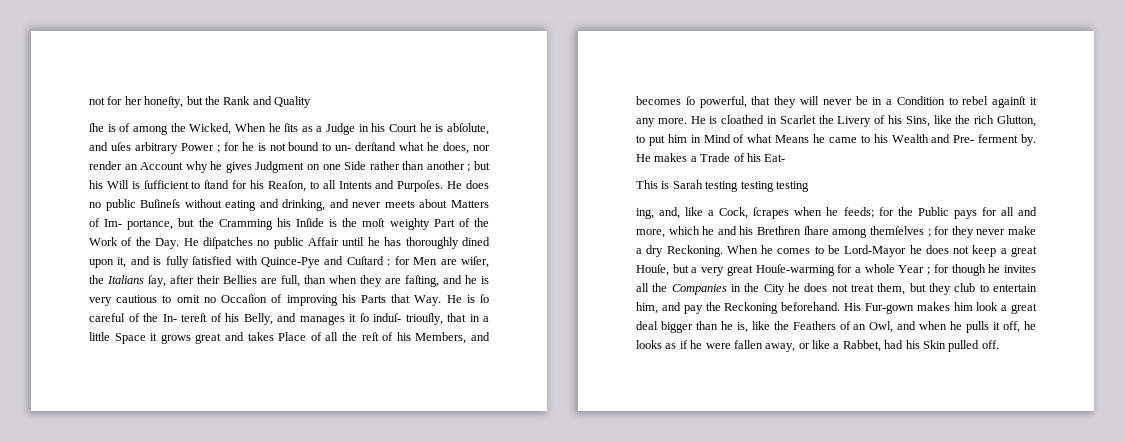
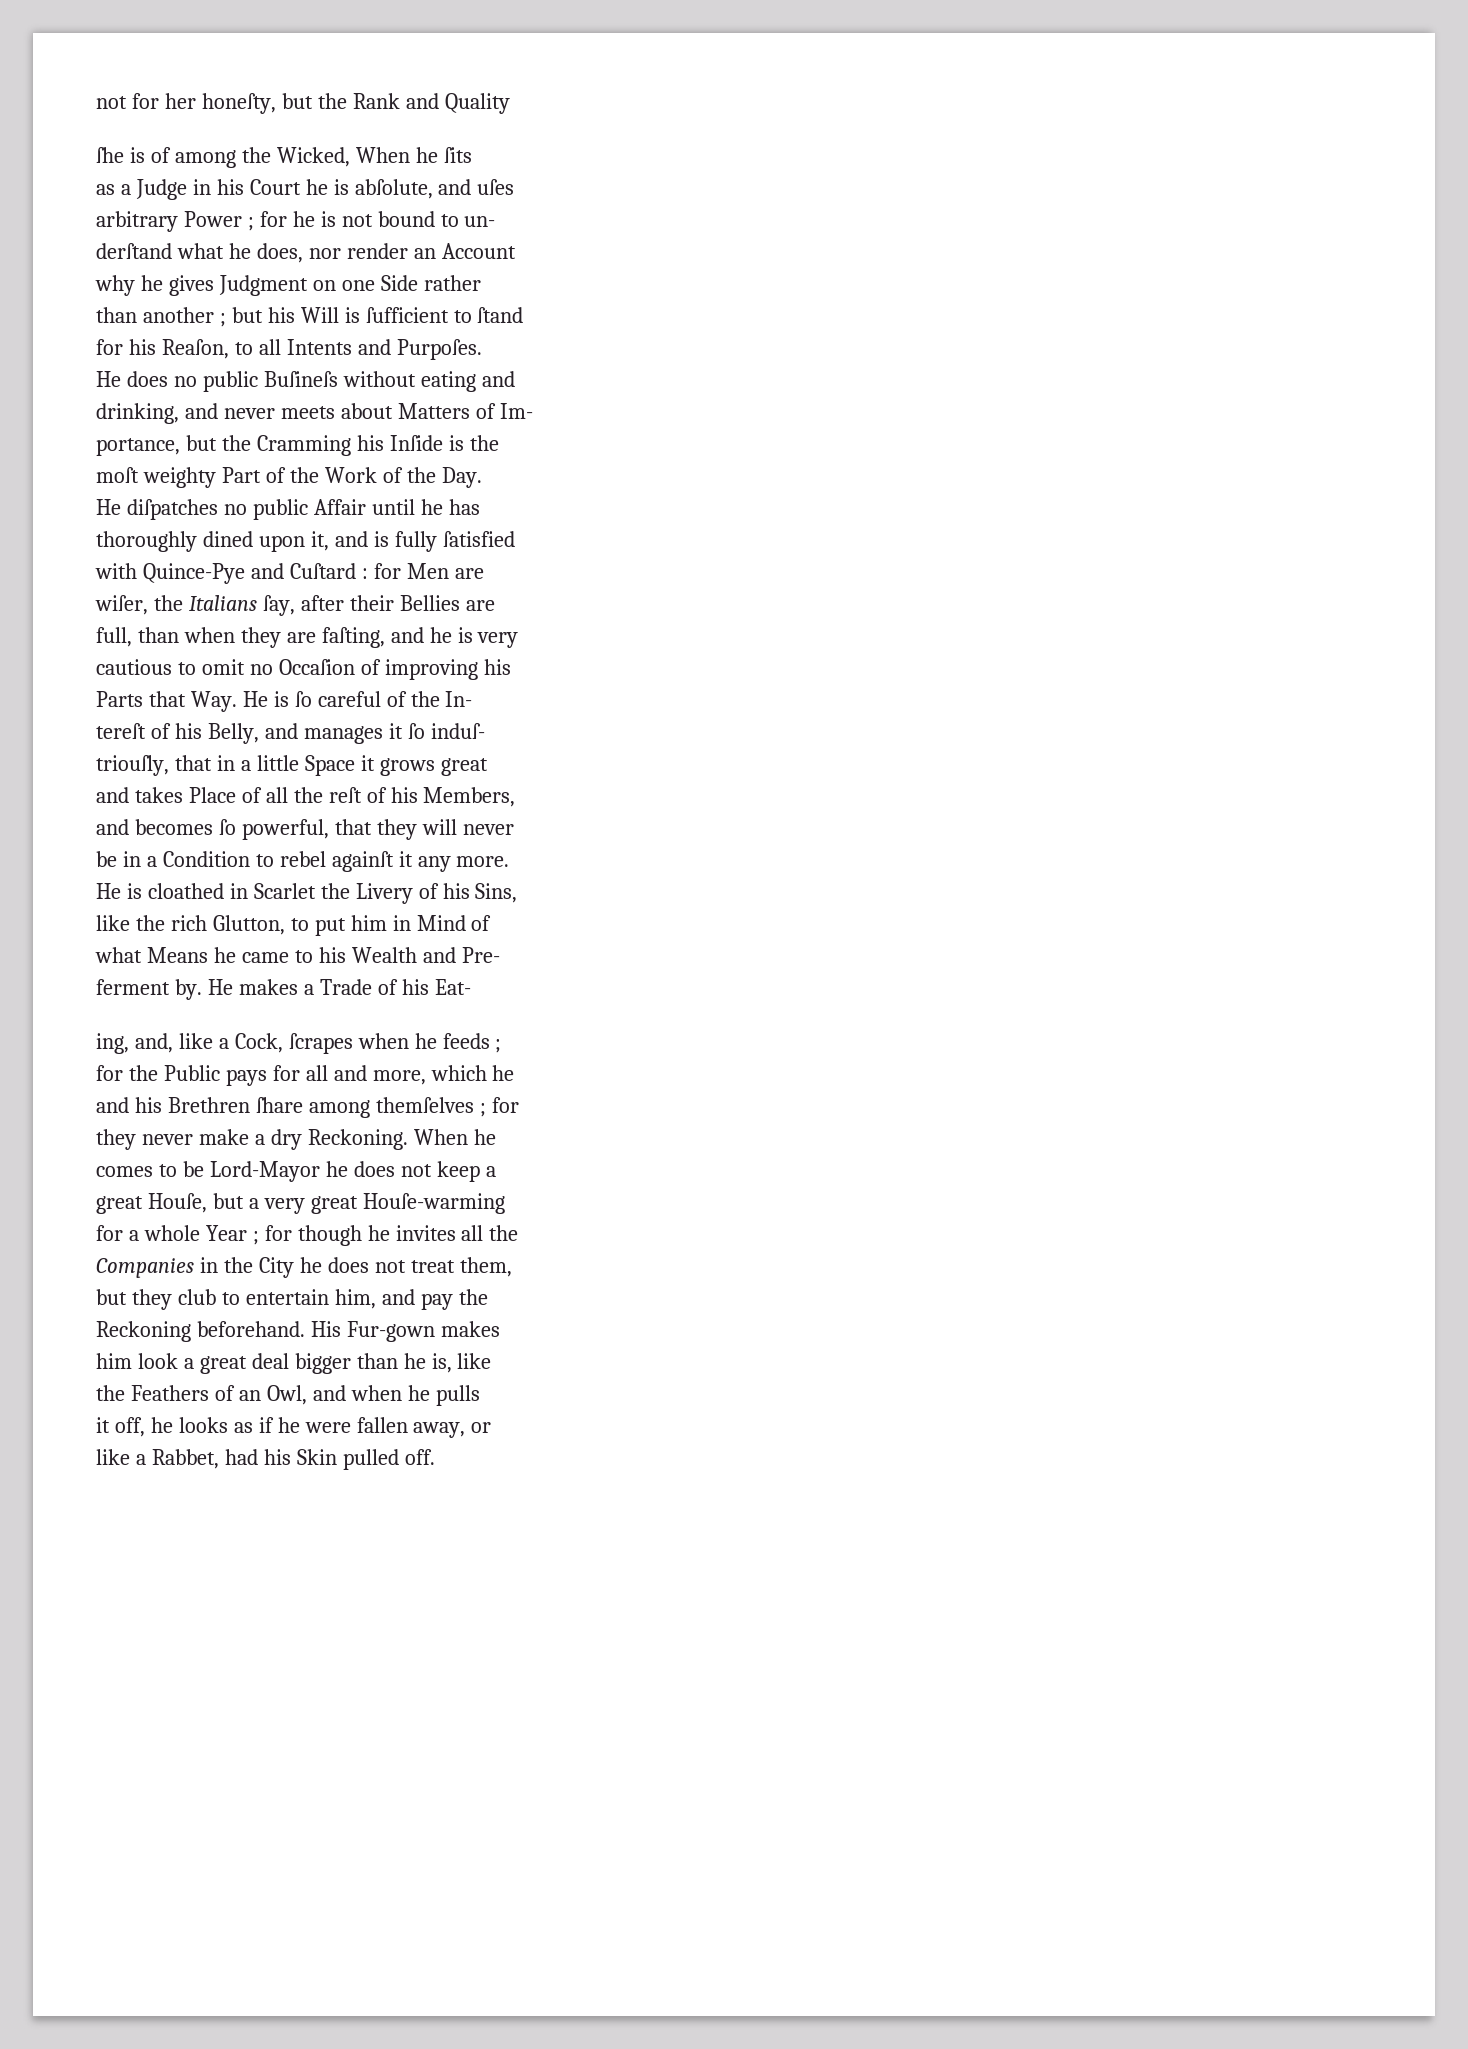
- ſhe is of among the Wicked, When he ſits as a Judge in his Court he is abſolute, and uſes arbitrary Power ;
+ ſhe is of among the Wicked, When he ſits
+ as a Judge in his Court he is abſolute, and uſes
+ arbitrary Power ;
- for he is not bound to un- derſtand what he does, nor render an Account why he gives Judgment on one Side rather than another ;
+ for he is not bound to un-
+ derſtand what he does, nor render an Account
+ why he gives Judgment on one Side rather
+ than another ;
- but his Will is ſufficient to ſtand for his Reaſon, to all Intents and Purpoſes. He does no public Buſineſs without eating and drinking, and never meets about Matters of Im- portance, but the Cramming his Inſide is the moſt weighty Part of the Work of the Day. He diſpatches no public Affair until he has thoroughly dined upon it, and is fully ſatisfied with Quince-Pye and Cuſtard :
+ but his Will is ſufficient to ſtand
+ for his Reaſon, to all Intents and Purpoſes.
+ He does no public Buſineſs without eating and
+ drinking, and never meets about Matters of Im-
+ portance, but the Cramming his Inſide is the
+ moſt weighty Part of the Work of the Day.
+ He diſpatches no public Affair until he has
+ thoroughly dined upon it, and is fully ſatisfied
+ with Quince-Pye and Cuſtard :
- for Men are wiſer, the Italians ſay, after their Bellies are full, than when they are faſting, and he is very cautious to omit no Occaſion of improving his Parts that Way. He is ſo careful of the In- tereſt of his Belly, and manages it ſo induſ- triouſly, that in a little Space it grows great and takes Place of all the reſt of his Members, and becomes ſo powerful, that they will never be in a Condition to rebel againſt it any more. He is cloathed in Scarlet the Livery of his Sins, like the rich Glutton, to put him in Mind of what Means he came to his Wealth and Pre- ferment by.
+ for Men are
+ wiſer, the Italians ſay, after their Bellies are
+ full, than when they are faſting, and he is very
+ cautious to omit no Occaſion of improving his
+ Parts that Way. He is ſo careful of the In-
+ tereſt of his Belly, and manages it ſo induſ-
+ triouſly, that in a little Space it grows great
+ and takes Place of all the reſt of his Members,
+ and becomes ſo powerful, that they will never
+ be in a Condition to rebel againſt it any more.
+ He is cloathed in Scarlet the Livery of his Sins,
+ like the rich Glutton, to put him in Mind of
+ what Means he came to his Wealth and Pre-
+ ferment by.
- This is Sarah testing testing testing
- ing, and, like a Cock, ſcrapes when he feeds; for the Public pays for all and more, which he and his Brethren ſhare among themſelves ; for they never make a dry Reckoning. When he comes to be Lord-Mayor he does not keep a great Houſe, but a very great Houſe-warming for a whole Year ;
+ ing, and, like a Cock, ſcrapes when he feeds ;
+ for the Public pays for all and more, which he
+ and his Brethren ſhare among themſelves ; for
+ they never make a dry Reckoning. When he
+ comes to be Lord-Mayor he does not keep a
+ great Houſe, but a very great Houſe-warming
+ for a whole Year ;
- for though he invites all the Companies in the City he does not treat them, but they club to entertain him, and pay the Reckoning beforehand.
+ for though he invites all the
+ Companies in the City he does not treat them,
+ but they club to entertain him, and pay the
+ Reckoning beforehand.
- His Fur-gown makes him look a great deal bigger than he is, like the Feathers of an Owl, and when he pulls it off, he looks as if he were fallen away, or like a Rabbet, had his Skin pulled off.
+ His Fur-gown makes
+ him look a great deal bigger than he is, like
+ the Feathers of an Owl, and when he pulls
+ it off, he looks as if he were fallen away, or
+ like a Rabbet, had his Skin pulled off.

